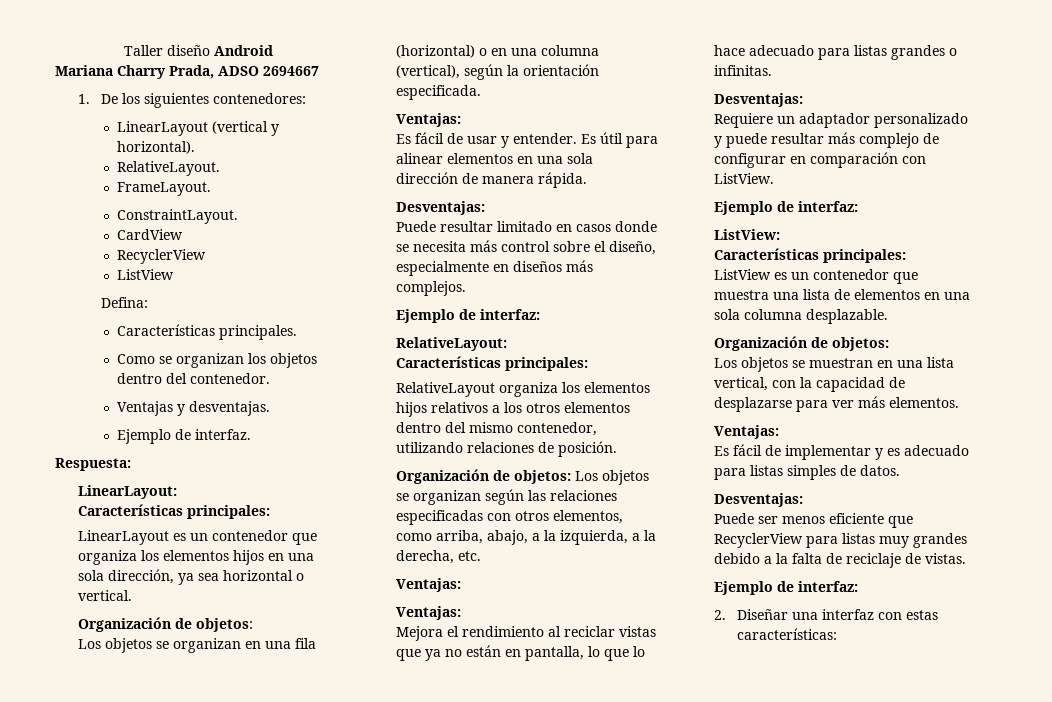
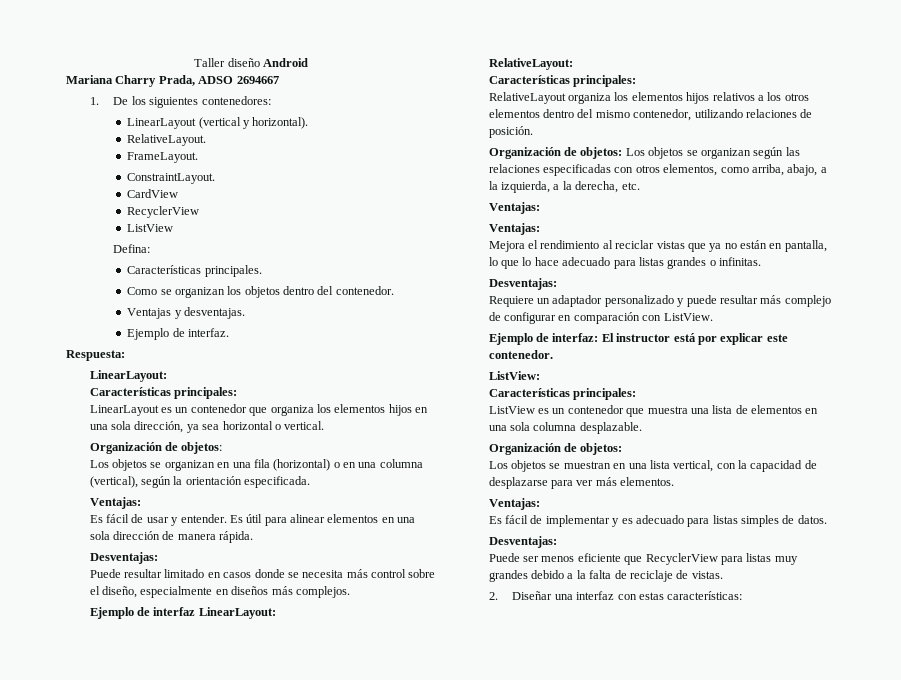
  Puede resultar limitado en casos donde se necesita más control sobre el diseño, especialmente en diseños más complejos.
- Ejemplo de interfaz:
+ Ejemplo de interfaz LinearLayout:
  Requiere un adaptador personalizado y puede resultar más complejo de configurar en comparación con ListView.
- Ejemplo de interfaz:
+ Ejemplo de interfaz: El instructor está por explicar este contenedor.
  Puede ser menos eficiente que RecyclerView para listas muy grandes debido a la falta de reciclaje de vistas.
- Ejemplo de interfaz:

